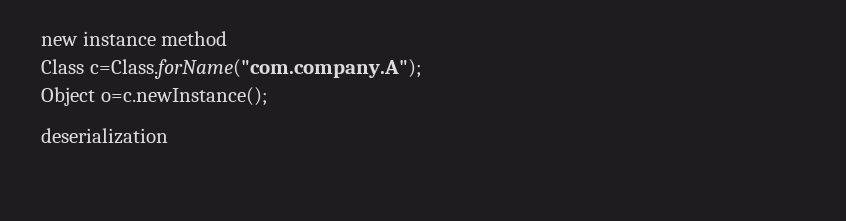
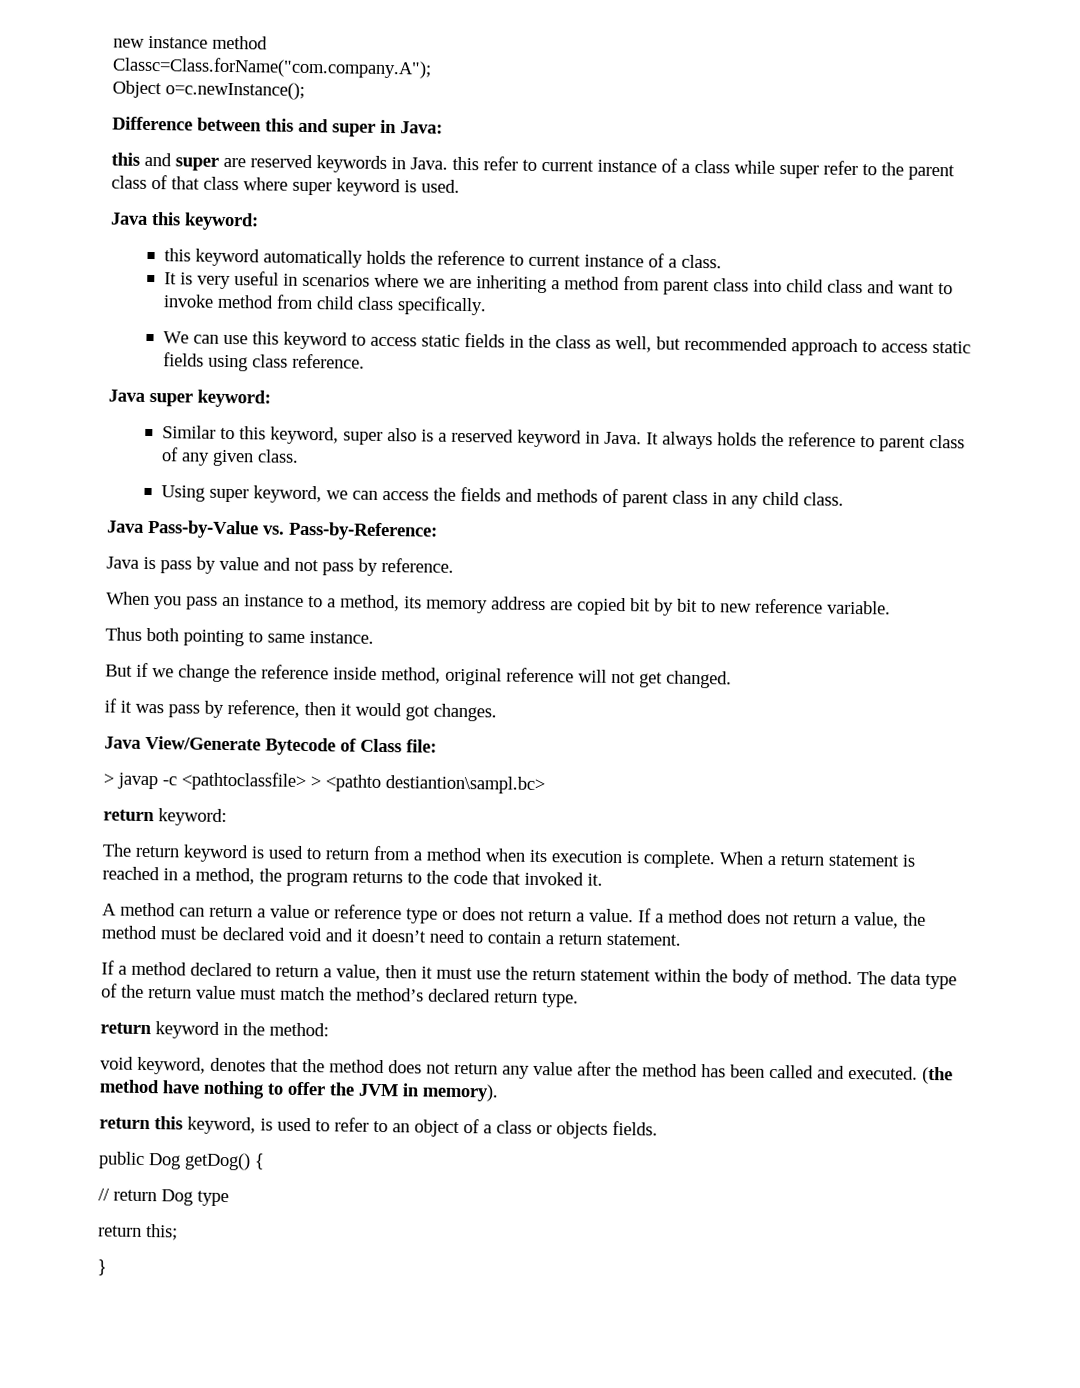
- Class c=Class.forName("com.company.A");
+ Classc=Class.forName("com.company.A");
- deserialization
+ Difference between this and super in Java:
+ this and super are reserved keywords in Java. this refer to current instance of a class while super refer to the parent class of that class where super keyword is used.
+ Java this keyword:
+ this keyword automatically holds the reference to current instance of a class.
+ It is very useful in scenarios where we are inheriting a method from parent class into child class and want to invoke method from child class specifically.
+ We can use this keyword to access static fields in the class as well, but recommended approach to access static fields using class reference.
+ Java super keyword:
+ Similar to this keyword, super also is a reserved keyword in Java. It always holds the reference to parent class of any given class.
+ Using super keyword, we can access the fields and methods of parent class in any child class.
+ Java Pass-by-Value vs. Pass-by-Reference:
+ Java is pass by value and not pass by reference.
+ When you pass an instance to a method, its memory address are copied bit by bit to new reference variable.
+ Thus both pointing to same instance.
+ But if we change the reference inside method, original reference will not get changed.
+ if it was pass by reference, then it would got changes.
+ Java View/Generate Bytecode of Class file:
+ > javap -c <pathtoclassfile> > <pathto destiantion\sampl.bc>
+ return keyword:
+ The return keyword is used to return from a method when its execution is complete. When a return statement is reached in a method, the program returns to the code that invoked it.
+ A method can return a value or reference type or does not return a value. If a method does not return a value, the method must be declared void and it doesn’t need to contain a return statement.
+ If a method declared to return a value, then it must use the return statement within the body of method. The data type of the return value must match the method’s declared return type.
+ return keyword in the method:
+ void keyword, denotes that the method does not return any value after the method has been called and executed. (the method have nothing to offer the JVM in memory).
+ return this keyword, is used to refer to an object of a class or objects fields.
+ public Dog getDog() {
+ // return Dog type
+ return this;
+ }

